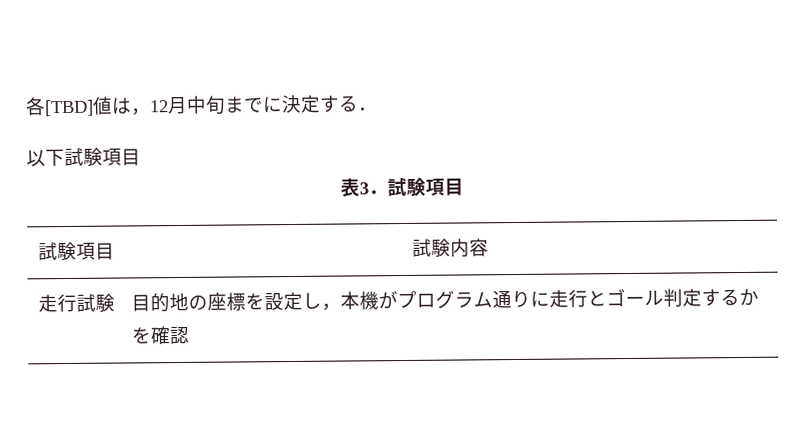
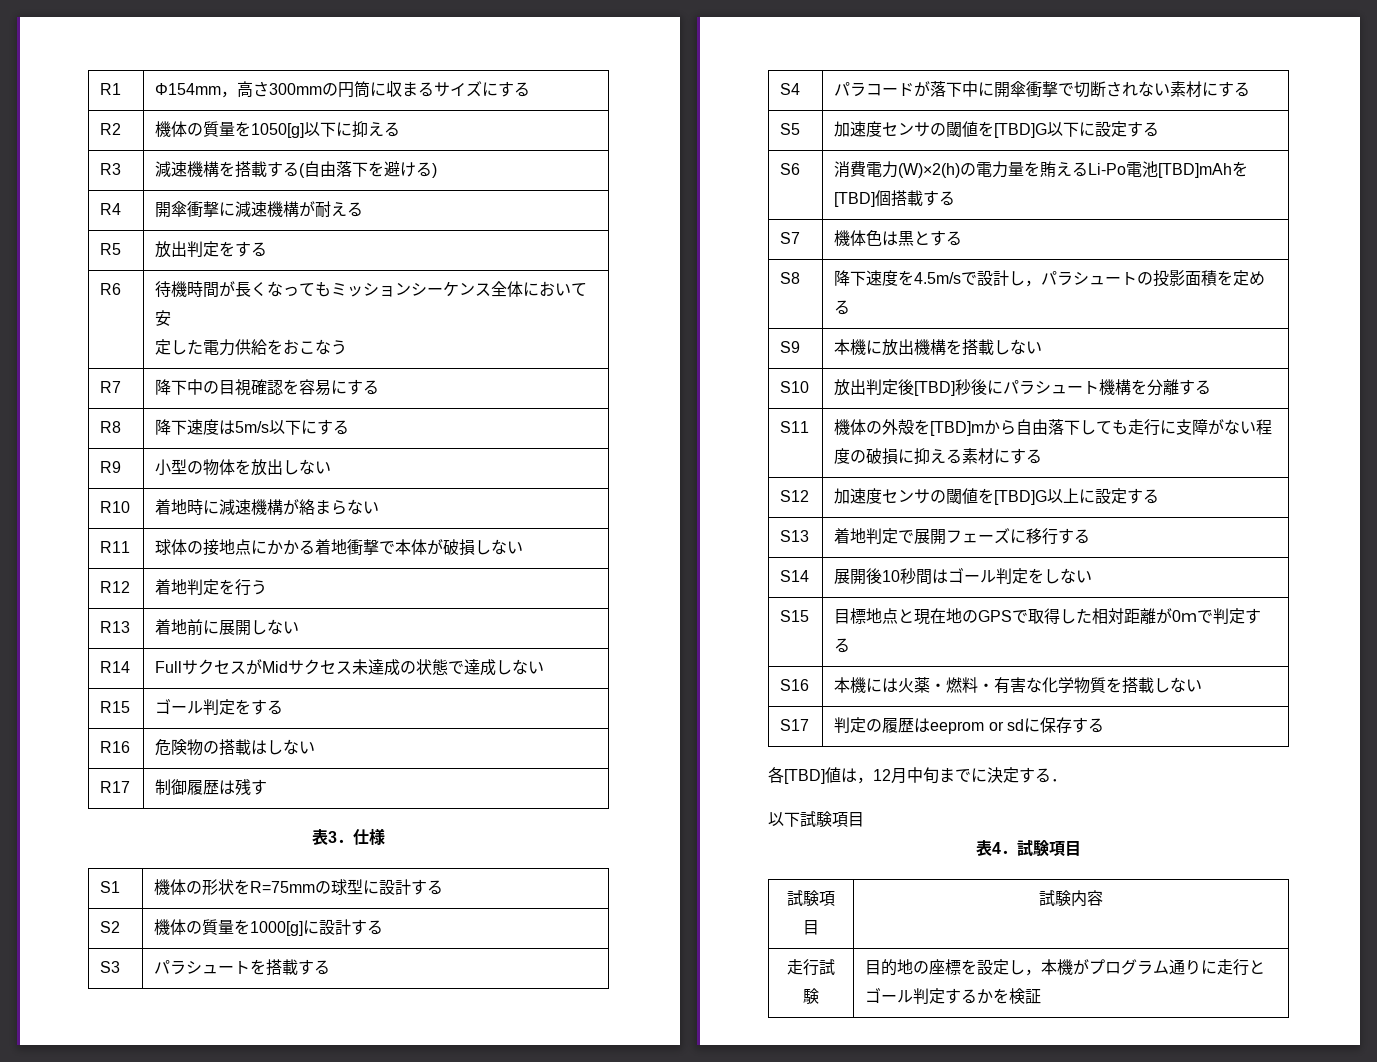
+ R1 | Φ154mm，高さ300mmの円筒に収まるサイズにする
+ R2 | 機体の質量を1050[g]以下に抑える
+ R3 | 減速機構を搭載する(自由落下を避ける)
+ R4 | 開傘衝撃に減速機構が耐える
+ R5 | 放出判定をする
+ R6 | 待機時間が長くなってもミッションシーケンス全体において安
+ 定した電力供給をおこなう
+ R7 | 降下中の目視確認を容易にする
+ R8 | 降下速度は5m/s以下にする
+ R9 | 小型の物体を放出しない
+ R10 | 着地時に減速機構が絡まらない
+ R11 | 球体の接地点にかかる着地衝撃で本体が破損しない
+ R12 | 着地判定を行う
+ R13 | 着地前に展開しない
+ R14 | FullサクセスがMidサクセス未達成の状態で達成しない
+ R15 | ゴール判定をする
+ R16 | 危険物の搭載はしない
+ R17 | 制御履歴は残す
+ 表3．仕様
+ S1 | 機体の形状をR=75mmの球型に設計する
+ S2 | 機体の質量を1000[g]に設計する
+ S3 | パラシュートを搭載する
+ S4 | パラコードが落下中に開傘衝撃で切断されない素材にする
+ S5 | 加速度センサの閾値を[TBD]G以下に設定する
+ S6 | 消費電力(W)×2(h)の電力量を賄えるLi-Po電池[TBD]mAhを[TBD]個搭載する
+ S7 | 機体色は黒とする
+ S8 | 降下速度を4.5m/sで設計し，パラシュートの投影面積を定める
+ S9 | 本機に放出機構を搭載しない
+ S10 | 放出判定後[TBD]秒後にパラシュート機構を分離する
+ S11 | 機体の外殻を[TBD]mから自由落下しても走行に支障がない程度の破損に抑える素材にする
+ S12 | 加速度センサの閾値を[TBD]G以上に設定する
+ S13 | 着地判定で展開フェーズに移行する
+ S14 | 展開後10秒間はゴール判定をしない
+ S15 | 目標地点と現在地のGPSで取得した相対距離が0ｍで判定する
+ S16 | 本機には火薬・燃料・有害な化学物質を搭載しない
+ S17 | 判定の履歴はeeprom or sdに保存する
- 表3．試験項目
+ 表4．試験項目
- 走行試験 | 目的地の座標を設定し，本機がプログラム通りに走行とゴール判定するかを確認
+ 走行試験 | 目的地の座標を設定し，本機がプログラム通りに走行とゴール判定するかを検証

